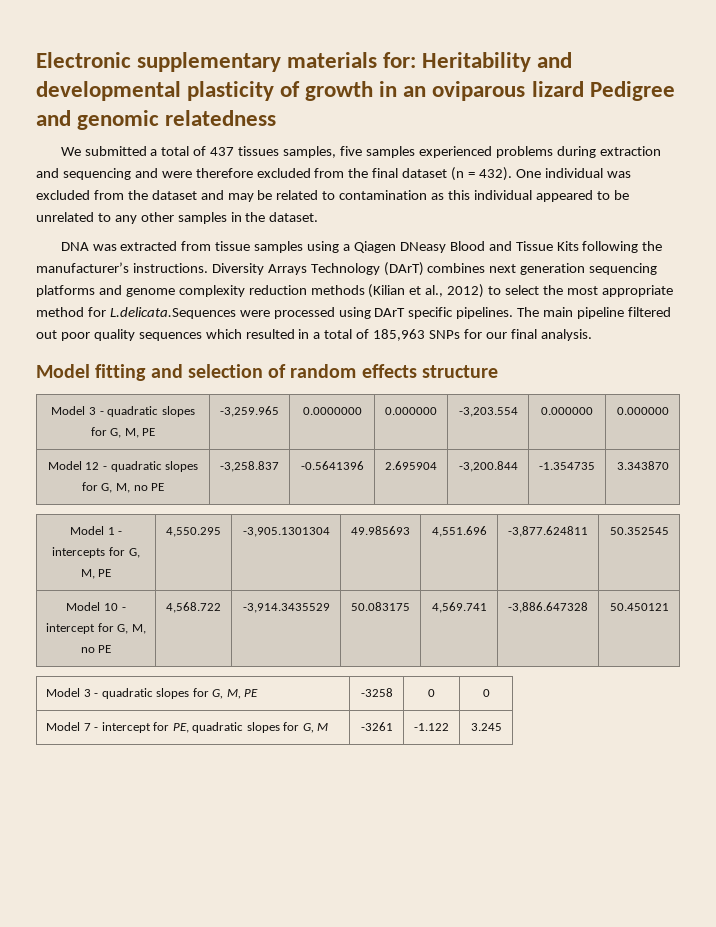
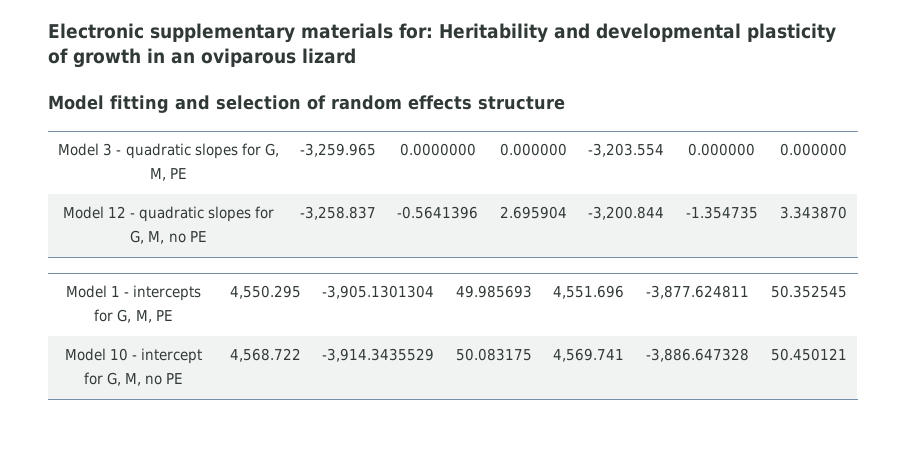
- Electronic supplementary materials for: Heritability and developmental plasticity of growth in an oviparous lizard Pedigree and genomic relatedness
- We submitted a total of 437 tissues samples, five samples experienced problems during extraction and sequencing and were therefore excluded from the final dataset (n = 432). One individual was excluded from the dataset and may be related to contamination as this individual appeared to be unrelated to any other samples in the dataset.
- DNA was extracted from tissue samples using a Qiagen DNeasy Blood and Tissue Kits following the manufacturer’s instructions. Diversity Arrays Technology (DArT) combines next generation sequencing platforms and genome complexity reduction methods (Kilian et al., 2012) to select the most appropriate method for L.delicata.Sequences were processed using DArT specific pipelines. The main pipeline filtered out poor quality sequences which resulted in a total of 185,963 SNPs for our final analysis.
+ Electronic supplementary materials for: Heritability and developmental plasticity of growth in an oviparous lizard
- Model 3 - quadratic slopes for G, M, PE | -3258 | 0 | 0
- Model 7 - intercept for PE, quadratic slopes for G, M | -3261 | -1.122 | 3.245

